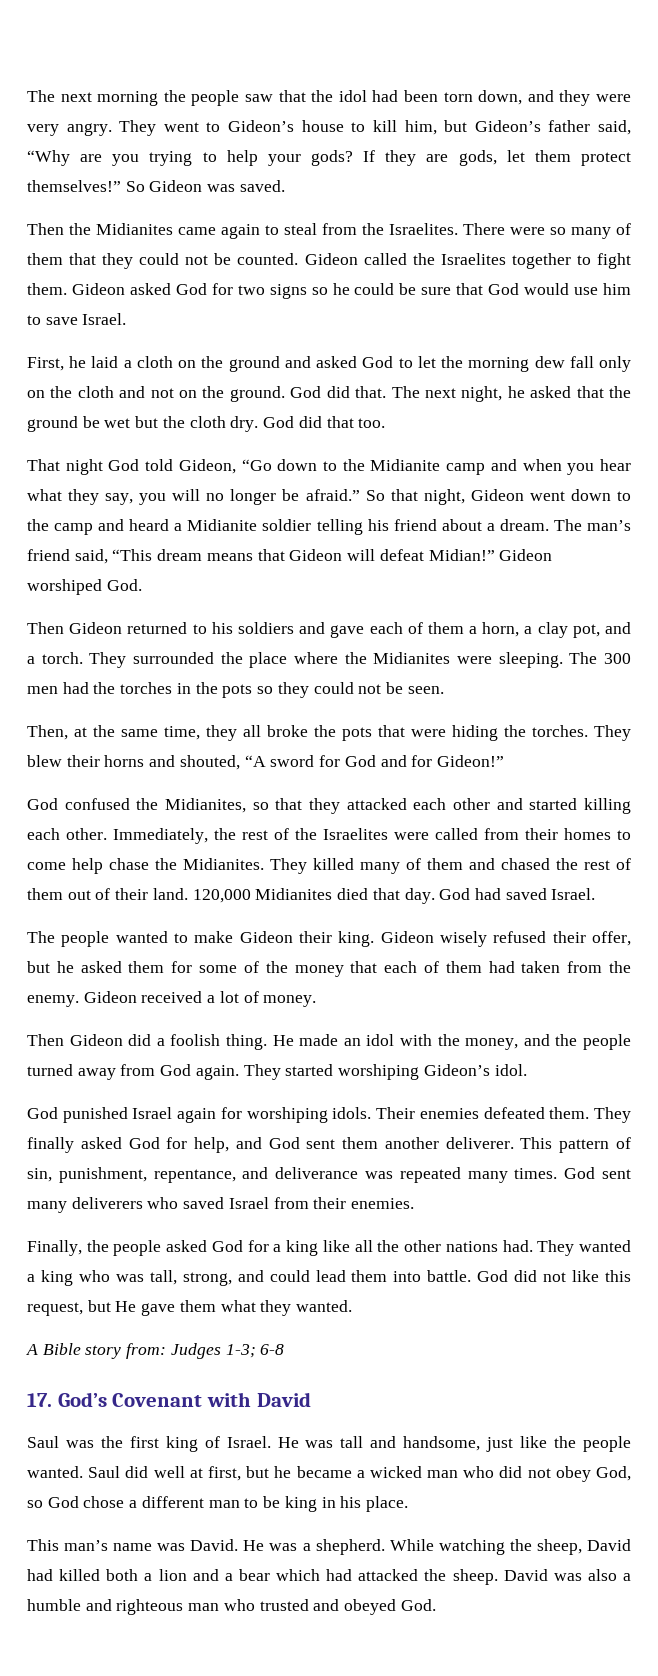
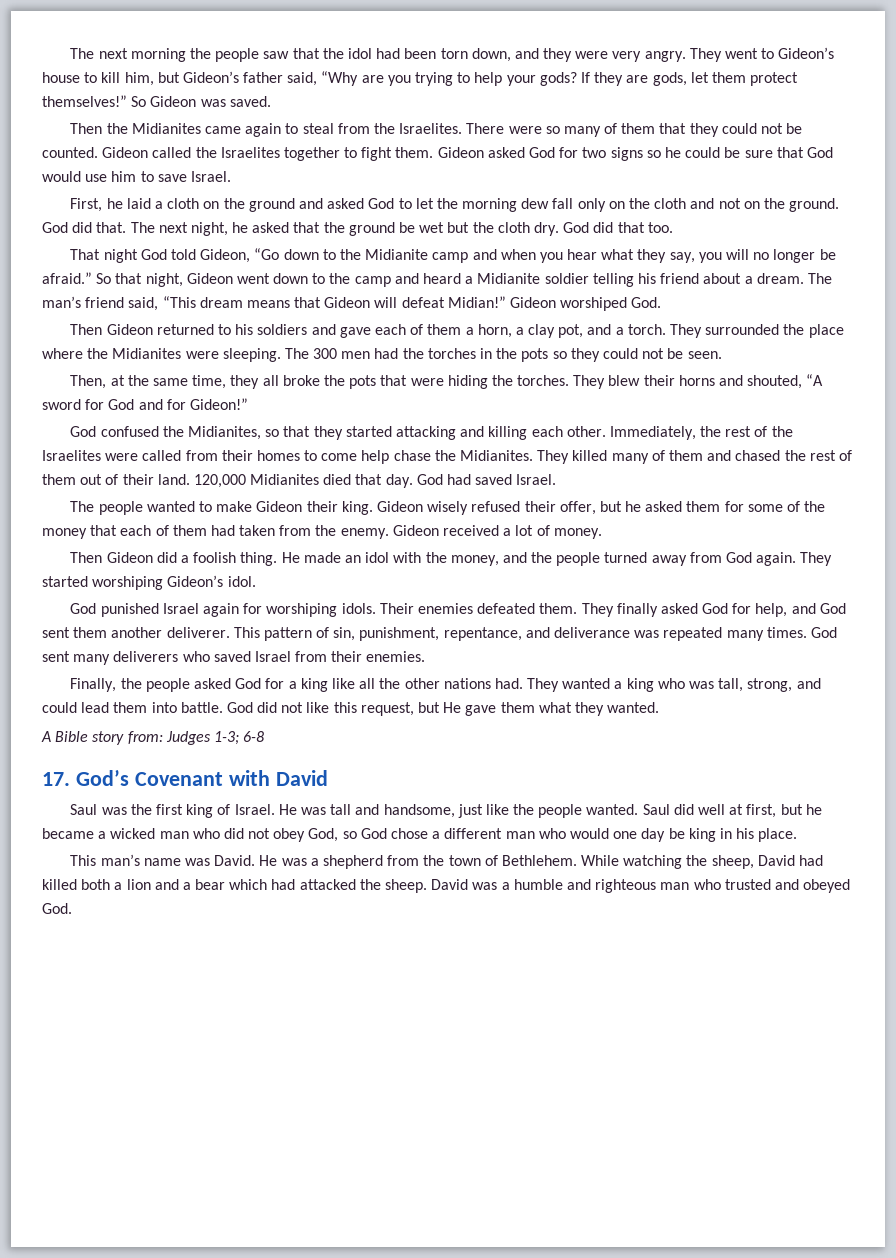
- God confused the Midianites, so that they attacked each other and started killing each other.
+ God confused the Midianites, so that they started attacking and killing each other.
- Saul did well at first, but he became a wicked man who did not obey God, so God chose a different man to be king in his place.
+ Saul did well at first, but he became a wicked man who did not obey God, so God chose a different man who would one day be king in his place.
- He was a shepherd.
+ He was a shepherd from the town of Bethlehem.
- David was also a humble and righteous man who trusted and obeyed God.
+ David was a humble and righteous man who trusted and obeyed God.

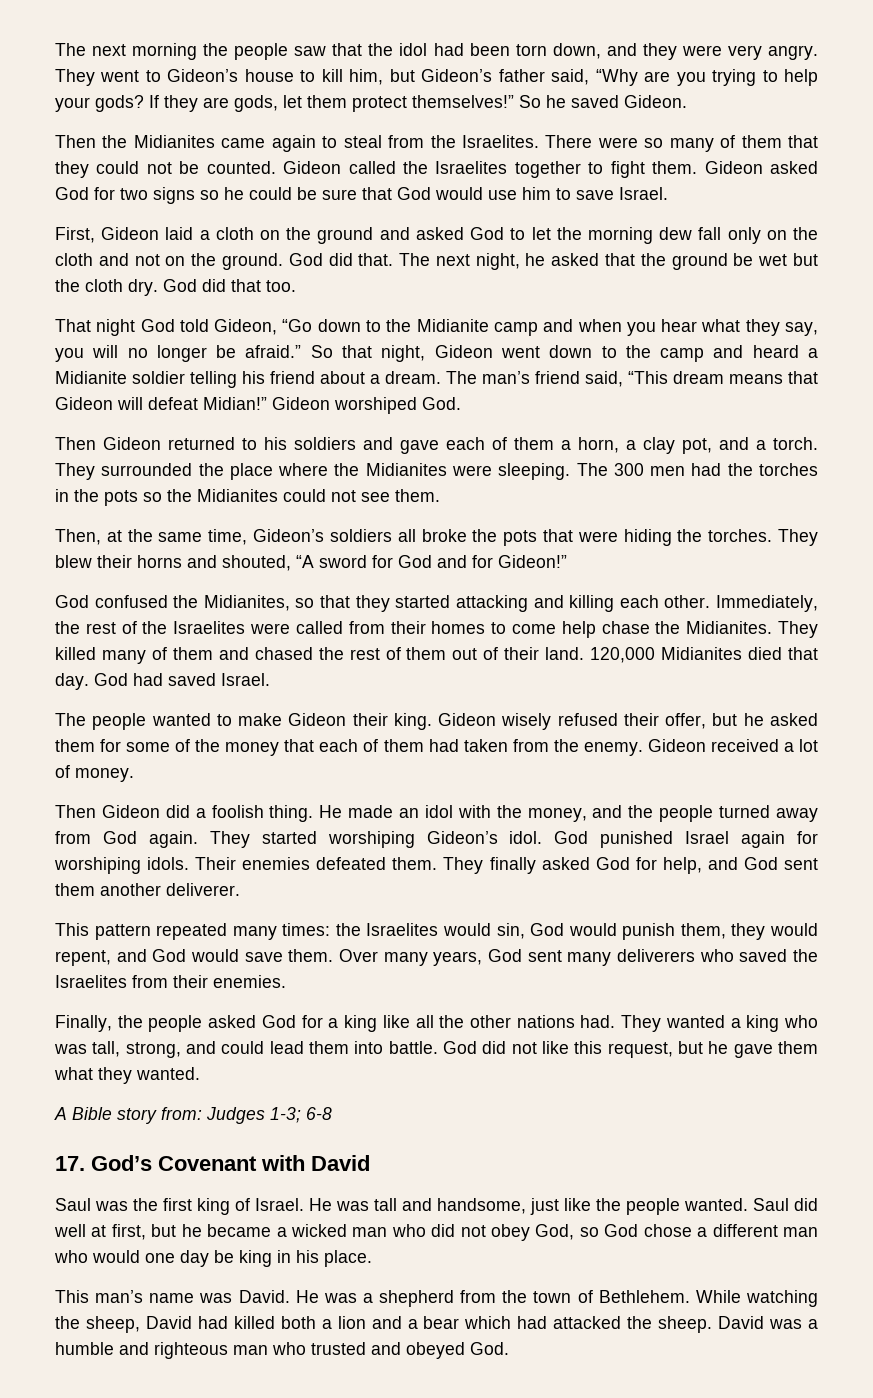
- So Gideon was saved.
+ So he saved Gideon.
- First, he laid a cloth on the ground and asked God to let the morning dew fall only on the cloth and not on the ground.
+ First, Gideon laid a cloth on the ground and asked God to let the morning dew fall only on the cloth and not on the ground.
- The 300 men had the torches in the pots so they could not be seen.
+ The 300 men had the torches in the pots so the Midianites could not see them.
- Then, at the same time, they all broke the pots that were hiding the torches.
+ Then, at the same time, Gideon’s soldiers all broke the pots that were hiding the torches.
- They started worshiping Gideon’s idol.
- God punished Israel again for worshiping idols.
+ They started worshiping Gideon’s idol. God punished Israel again for worshiping idols.
- They finally asked God for help, and God sent them another deliverer. This pattern of sin, punishment, repentance, and deliverance was repeated many times. God sent many deliverers who saved Israel from their enemies.
+ They finally asked God for help, and God sent them another deliverer.
+ This pattern repeated many times: the Israelites would sin, God would punish them, they would repent, and God would save them. Over many years, God sent many deliverers who saved the Israelites from their enemies.
- God did not like this request, but He gave them what they wanted.
+ God did not like this request, but he gave them what they wanted.

